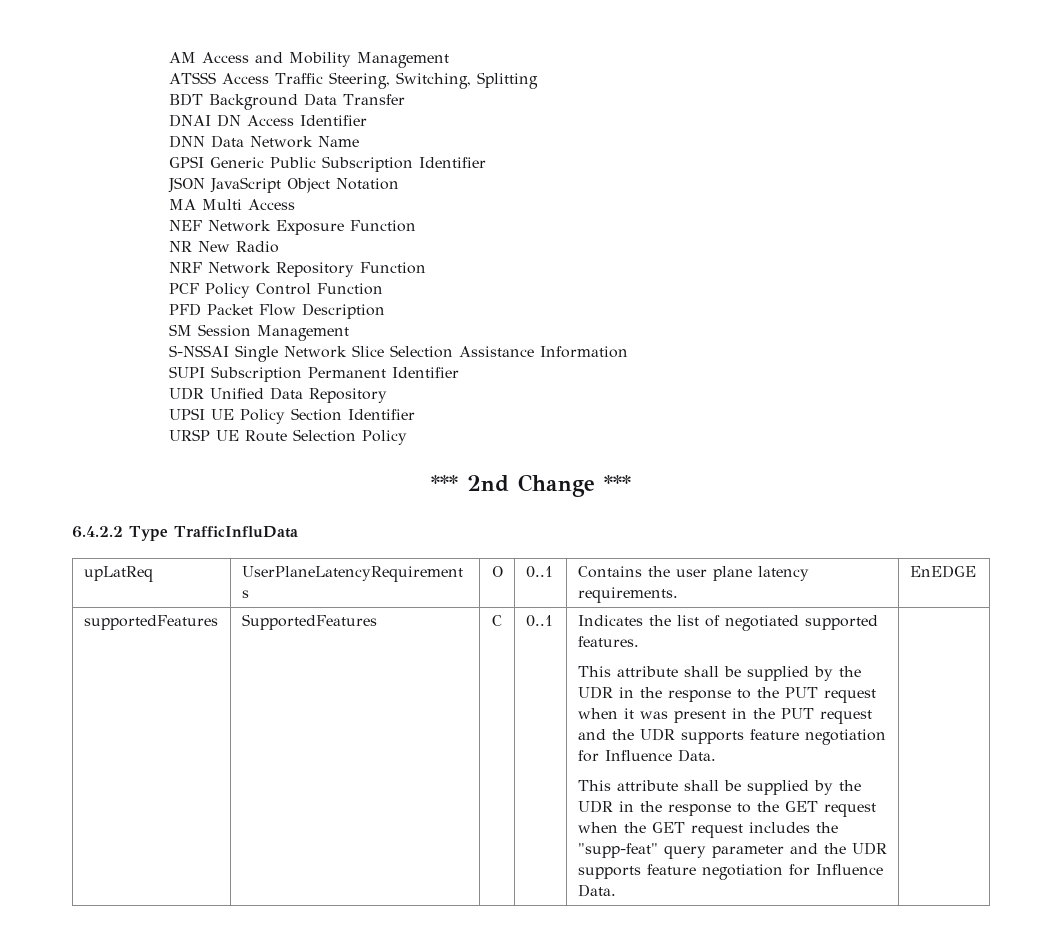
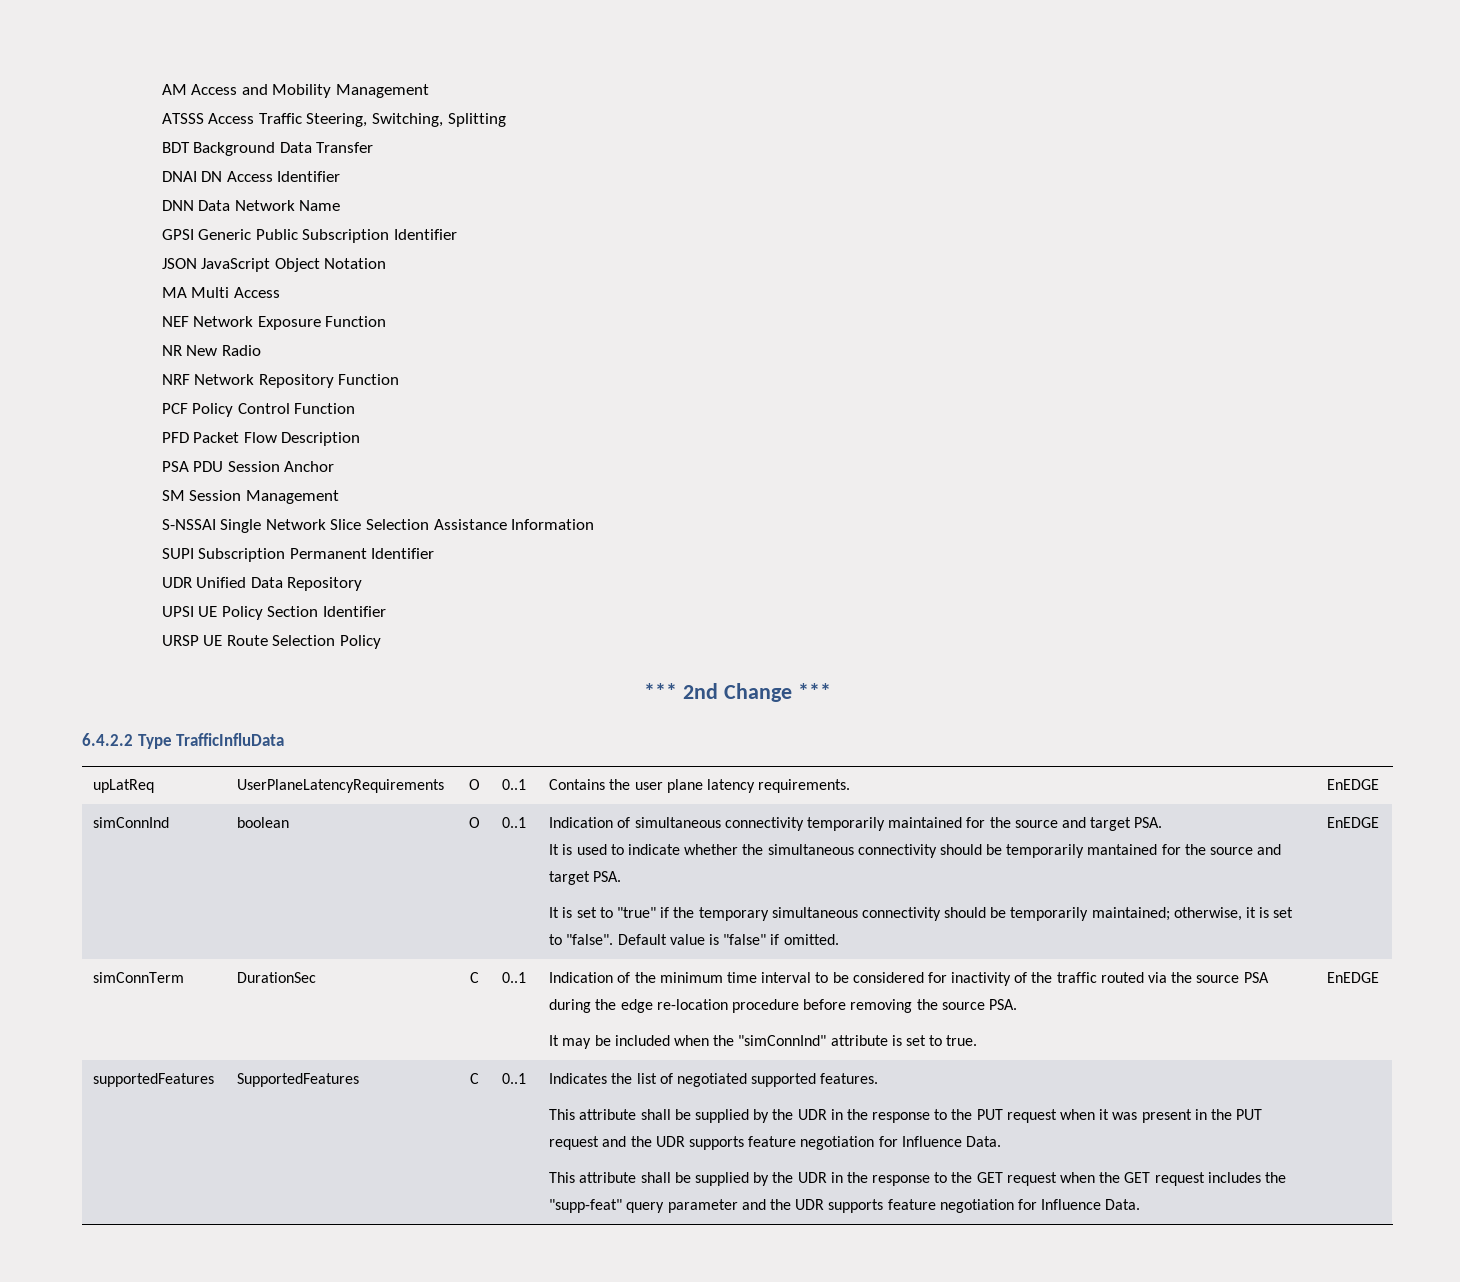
+ PSA PDU Session Anchor
+ simConnInd | boolean | O | 0..1 | Indication of simultaneous connectivity temporarily maintained for the source and target PSA.
+ It is used to indicate whether the simultaneous connectivity should be temporarily mantained for the source and target PSA.
+ It is set to "true" if the temporary simultaneous connectivity should be temporarily maintained; otherwise, it is set to "false". Default value is "false" if omitted. | EnEDGE
+ simConnTerm | DurationSec | C | 0..1 | Indication of the minimum time interval to be considered for inactivity of the traffic routed via the source PSA during the edge re-location procedure before removing the source PSA.
+ It may be included when the "simConnInd" attribute is set to true. | EnEDGE

